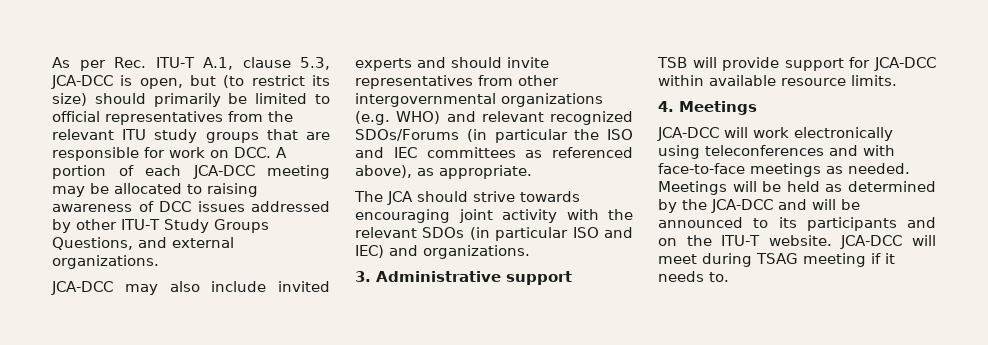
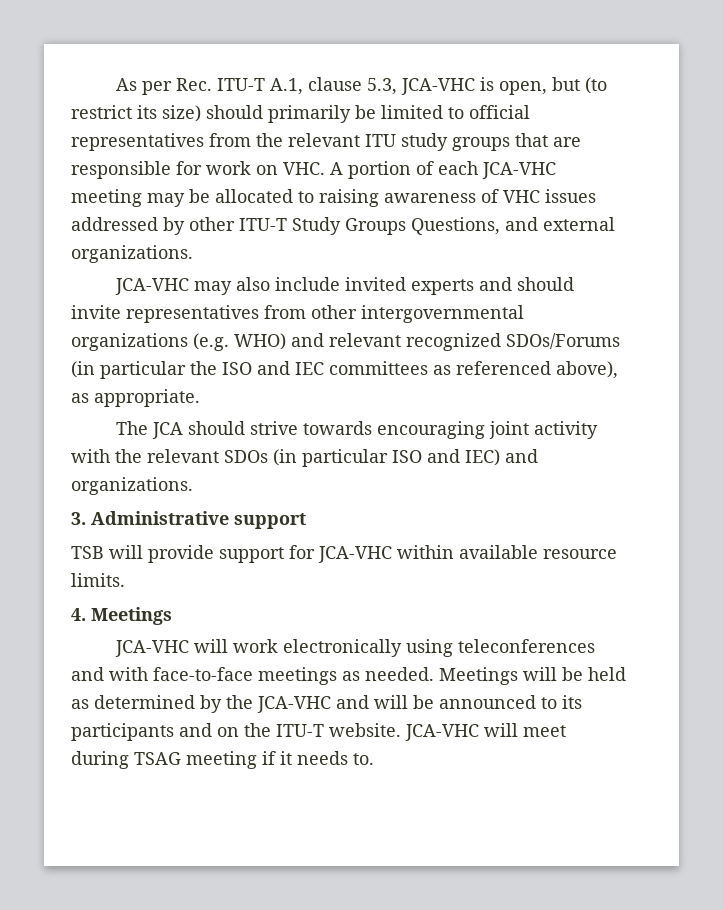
- As per Rec. ITU-T A.1, clause 5.3, JCA-DCC is open, but (to restrict its size) should primarily be limited to official representatives from the relevant ITU study groups that are responsible for work on DCC. A portion of each JCA-DCC meeting may be allocated to raising awareness of DCC issues addressed by other ITU-T Study Groups Questions, and external organizations.
+ As per Rec. ITU-T A.1, clause 5.3, JCA-VHC is open, but (to restrict its size) should primarily be limited to official representatives from the relevant ITU study groups that are responsible for work on VHC. A portion of each JCA-VHC meeting may be allocated to raising awareness of VHC issues addressed by other ITU-T Study Groups Questions, and external organizations.
- JCA-DCC may also include invited experts and should invite representatives from other intergovernmental organizations (e.g. WHO) and relevant recognized SDOs/Forums (in particular the ISO and IEC committees as referenced above), as appropriate.
+ JCA-VHC may also include invited experts and should invite representatives from other intergovernmental organizations (e.g. WHO) and relevant recognized SDOs/Forums (in particular the ISO and IEC committees as referenced above), as appropriate.
- TSB will provide support for JCA-DCC within available resource limits.
+ TSB will provide support for JCA-VHC within available resource limits.
- JCA-DCC will work electronically using teleconferences and with face-to-face meetings as needed.
+ JCA-VHC will work electronically using teleconferences and with face-to-face meetings as needed.
- Meetings will be held as determined by the JCA-DCC and will be announced to its participants and on the ITU-T website.
+ Meetings will be held as determined by the JCA-VHC and will be announced to its participants and on the ITU-T website.
- JCA-DCC will meet during TSAG meeting if it needs to.
+ JCA-VHC will meet during TSAG meeting if it needs to.

